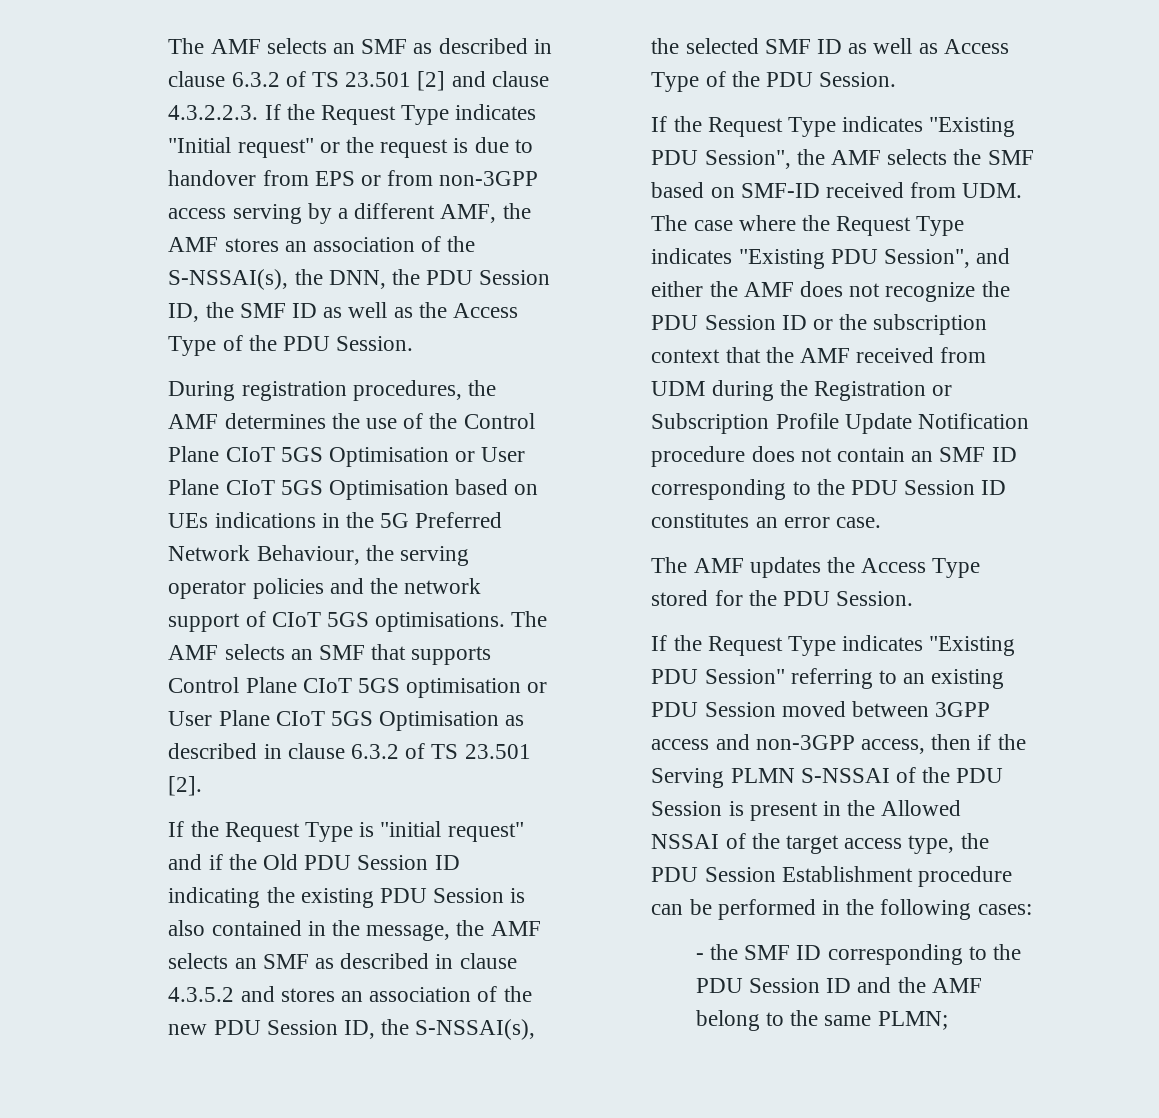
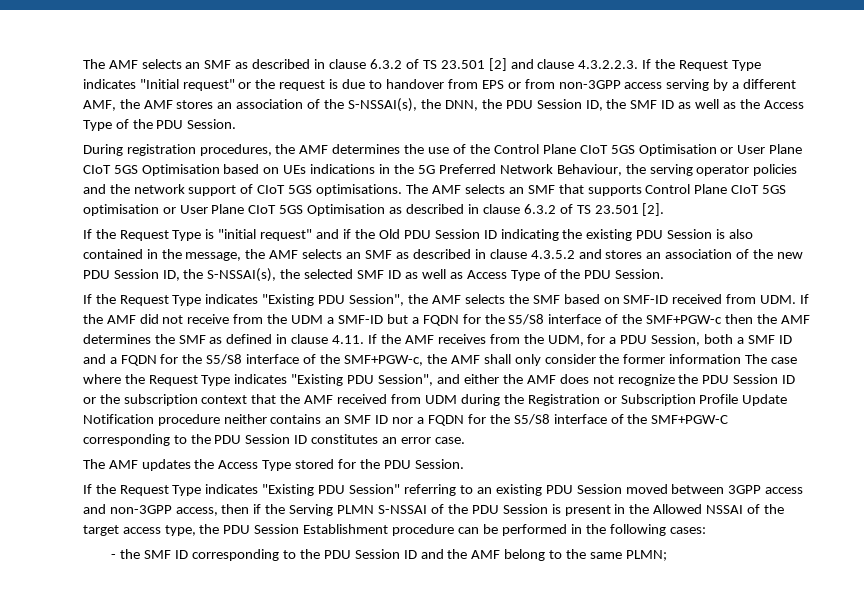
- If the Request Type indicates "Existing PDU Session", the AMF selects the SMF based on SMF-ID received from UDM. The case where the Request Type indicates "Existing PDU Session", and either the AMF does not recognize the PDU Session ID or the subscription context that the AMF received from UDM during the Registration or Subscription Profile Update Notification procedure does not contain an SMF ID corresponding to the PDU Session ID constitutes an error case.
+ If the Request Type indicates "Existing PDU Session", the AMF selects the SMF based on SMF-ID received from UDM. If the AMF did not receive from the UDM a SMF-ID but a FQDN for the S5/S8 interface of the SMF+PGW-c then the AMF determines the SMF as defined in clause 4.11. If the AMF receives from the UDM, for a PDU Session, both a SMF ID and a FQDN for the S5/S8 interface of the SMF+PGW-c, the AMF shall only consider the former information The case where the Request Type indicates "Existing PDU Session", and either the AMF does not recognize the PDU Session ID or the subscription context that the AMF received from UDM during the Registration or Subscription Profile Update Notification procedure neither contains an SMF ID nor a FQDN for the S5/S8 interface of the SMF+PGW-C corresponding to the PDU Session ID constitutes an error case.

